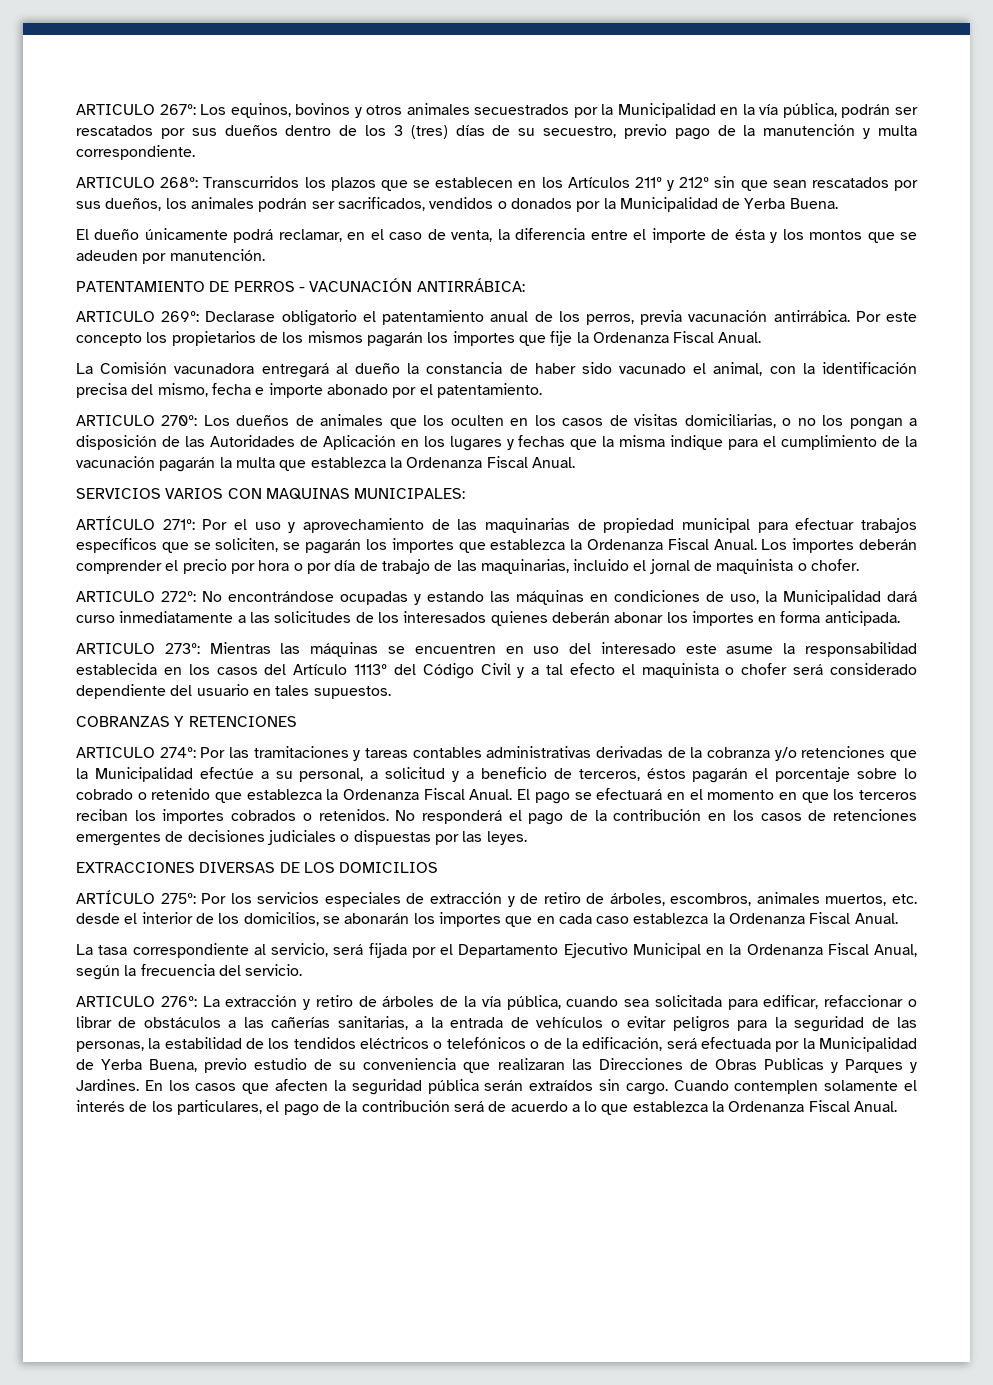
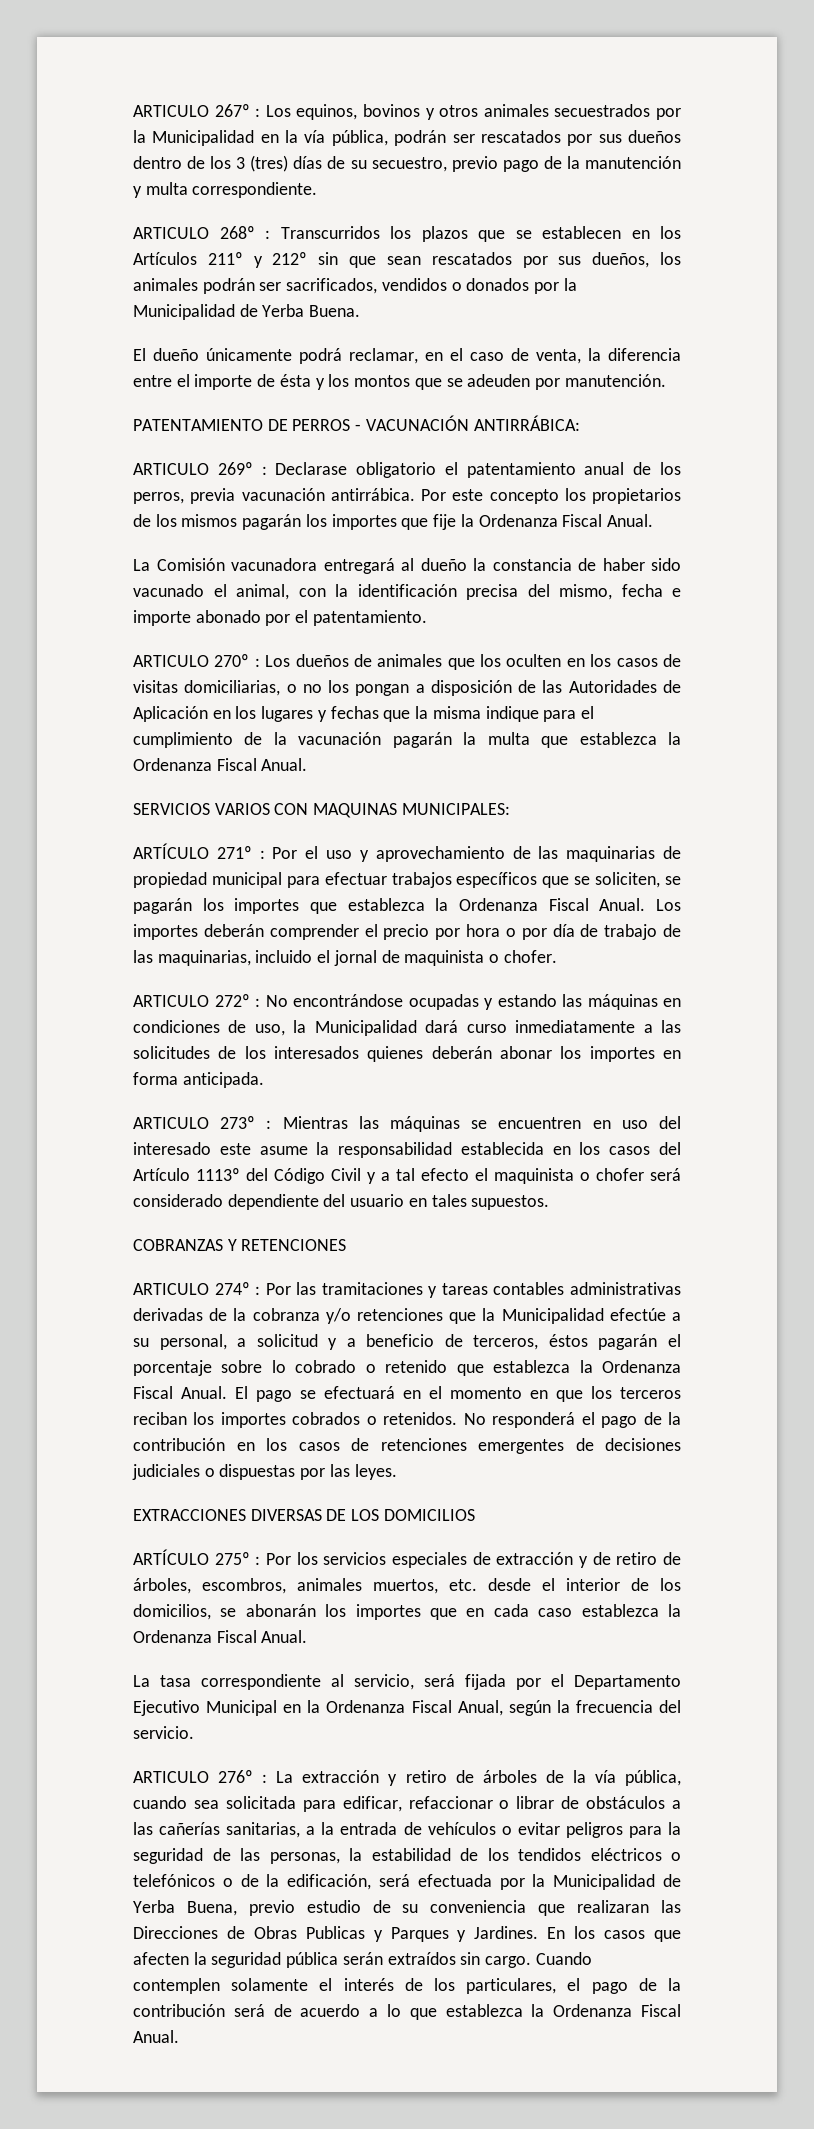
- ARTICULO 267º: Los equinos, bovinos y otros animales secuestrados por la Municipalidad en la vía pública, podrán ser rescatados por sus dueños dentro de los 3 (tres) días de su secuestro, previo pago de la manutención y multa correspondiente.
+ ARTICULO 267º : Los equinos, bovinos y otros animales secuestrados por la Municipalidad en la vía pública, podrán ser rescatados por sus dueños dentro de los 3 (tres) días de su secuestro, previo pago de la manutención y multa correspondiente.
- ARTICULO 268º: Transcurridos los plazos que se establecen en los Artículos 211º y 212º sin que sean rescatados por sus dueños, los animales podrán ser sacrificados, vendidos o donados por la Municipalidad de Yerba Buena.
+ ARTICULO 268º : Transcurridos los plazos que se establecen en los Artículos 211º y 212º sin que sean rescatados por sus dueños, los animales podrán ser sacrificados, vendidos o donados por la Municipalidad de Yerba Buena.
- ARTICULO 269º: Declarase obligatorio el patentamiento anual de los perros, previa vacunación antirrábica.
+ ARTICULO 269º : Declarase obligatorio el patentamiento anual de los perros, previa vacunación antirrábica.
- ARTICULO 270º: Los dueños de animales que los oculten en los casos de visitas domiciliarias, o no los pongan a disposición de las Autoridades de Aplicación en los lugares y fechas que la misma indique para el cumplimiento de la vacunación pagarán la multa que establezca la Ordenanza Fiscal Anual.
+ ARTICULO 270º : Los dueños de animales que los oculten en los casos de visitas domiciliarias, o no los pongan a disposición de las Autoridades de Aplicación en los lugares y fechas que la misma indique para el cumplimiento de la vacunación pagarán la multa que establezca la Ordenanza Fiscal Anual.
- ARTÍCULO 271º: Por el uso y aprovechamiento de las maquinarias de propiedad municipal para efectuar trabajos específicos que se soliciten, se pagarán los importes que establezca la Ordenanza Fiscal Anual.
+ ARTÍCULO 271º : Por el uso y aprovechamiento de las maquinarias de propiedad municipal para efectuar trabajos específicos que se soliciten, se pagarán los importes que establezca la Ordenanza Fiscal Anual.
- ARTICULO 272º: No encontrándose ocupadas y estando las máquinas en condiciones de uso, la Municipalidad dará curso inmediatamente a las solicitudes de los interesados quienes deberán abonar los importes en forma anticipada.
+ ARTICULO 272º : No encontrándose ocupadas y estando las máquinas en condiciones de uso, la Municipalidad dará curso inmediatamente a las solicitudes de los interesados quienes deberán abonar los importes en forma anticipada.
- ARTICULO 273º: Mientras las máquinas se encuentren en uso del interesado este asume la responsabilidad establecida en los casos del Artículo 1113º del Código Civil y a tal efecto el maquinista o chofer será considerado dependiente del usuario en tales supuestos.
+ ARTICULO 273º : Mientras las máquinas se encuentren en uso del interesado este asume la responsabilidad establecida en los casos del Artículo 1113º del Código Civil y a tal efecto el maquinista o chofer será considerado dependiente del usuario en tales supuestos.
- ARTICULO 274º: Por las tramitaciones y tareas contables administrativas derivadas de la cobranza y/o retenciones que la Municipalidad efectúe a su personal, a solicitud y a beneficio de terceros, éstos pagarán el porcentaje sobre lo cobrado o retenido que establezca la Ordenanza Fiscal Anual.
+ ARTICULO 274º : Por las tramitaciones y tareas contables administrativas derivadas de la cobranza y/o retenciones que la Municipalidad efectúe a su personal, a solicitud y a beneficio de terceros, éstos pagarán el porcentaje sobre lo cobrado o retenido que establezca la Ordenanza Fiscal Anual.
- ARTÍCULO 275º: Por los servicios especiales de extracción y de retiro de árboles, escombros, animales muertos, etc. desde el interior de los domicilios, se abonarán los importes que en cada caso establezca la Ordenanza Fiscal Anual.
+ ARTÍCULO 275º : Por los servicios especiales de extracción y de retiro de árboles, escombros, animales muertos, etc. desde el interior de los domicilios, se abonarán los importes que en cada caso establezca la Ordenanza Fiscal Anual.
- ARTICULO 276º:
+ ARTICULO 276º :

